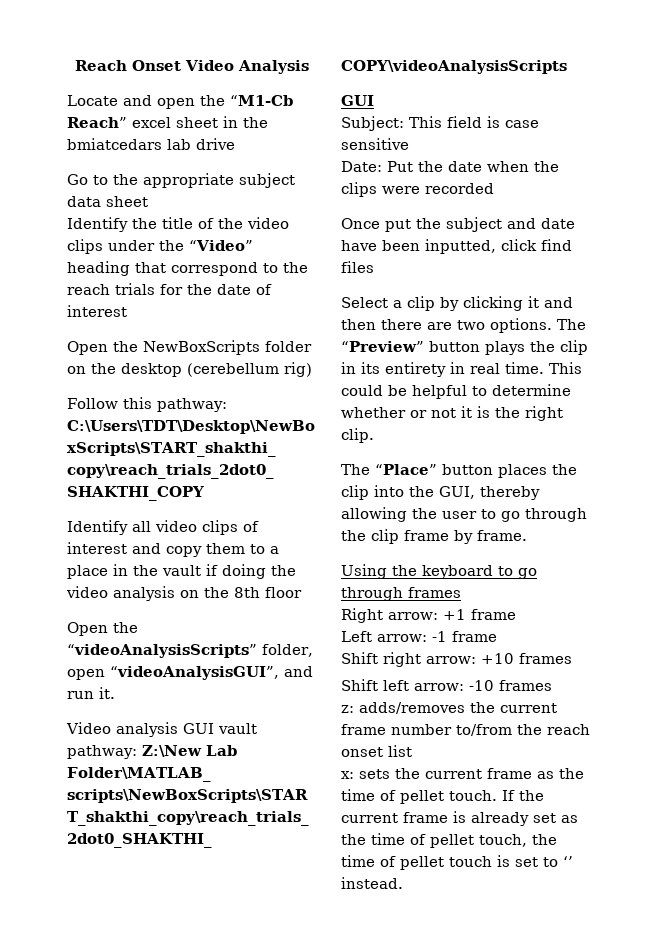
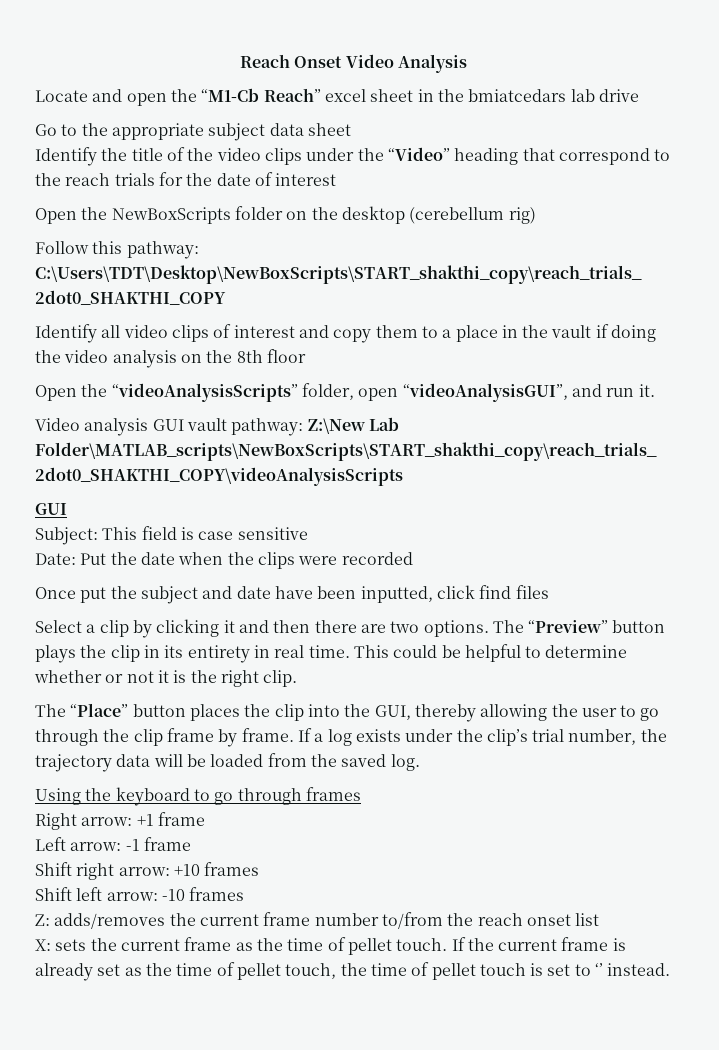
+ If a log exists under the clip’s trial number, the trajectory data will be loaded from the saved log.
- z: adds/removes the current frame number to/from the reach onset list
+ Z: adds/removes the current frame number to/from the reach onset list
- x: sets the current frame as the time of pellet touch.
+ X: sets the current frame as the time of pellet touch.

